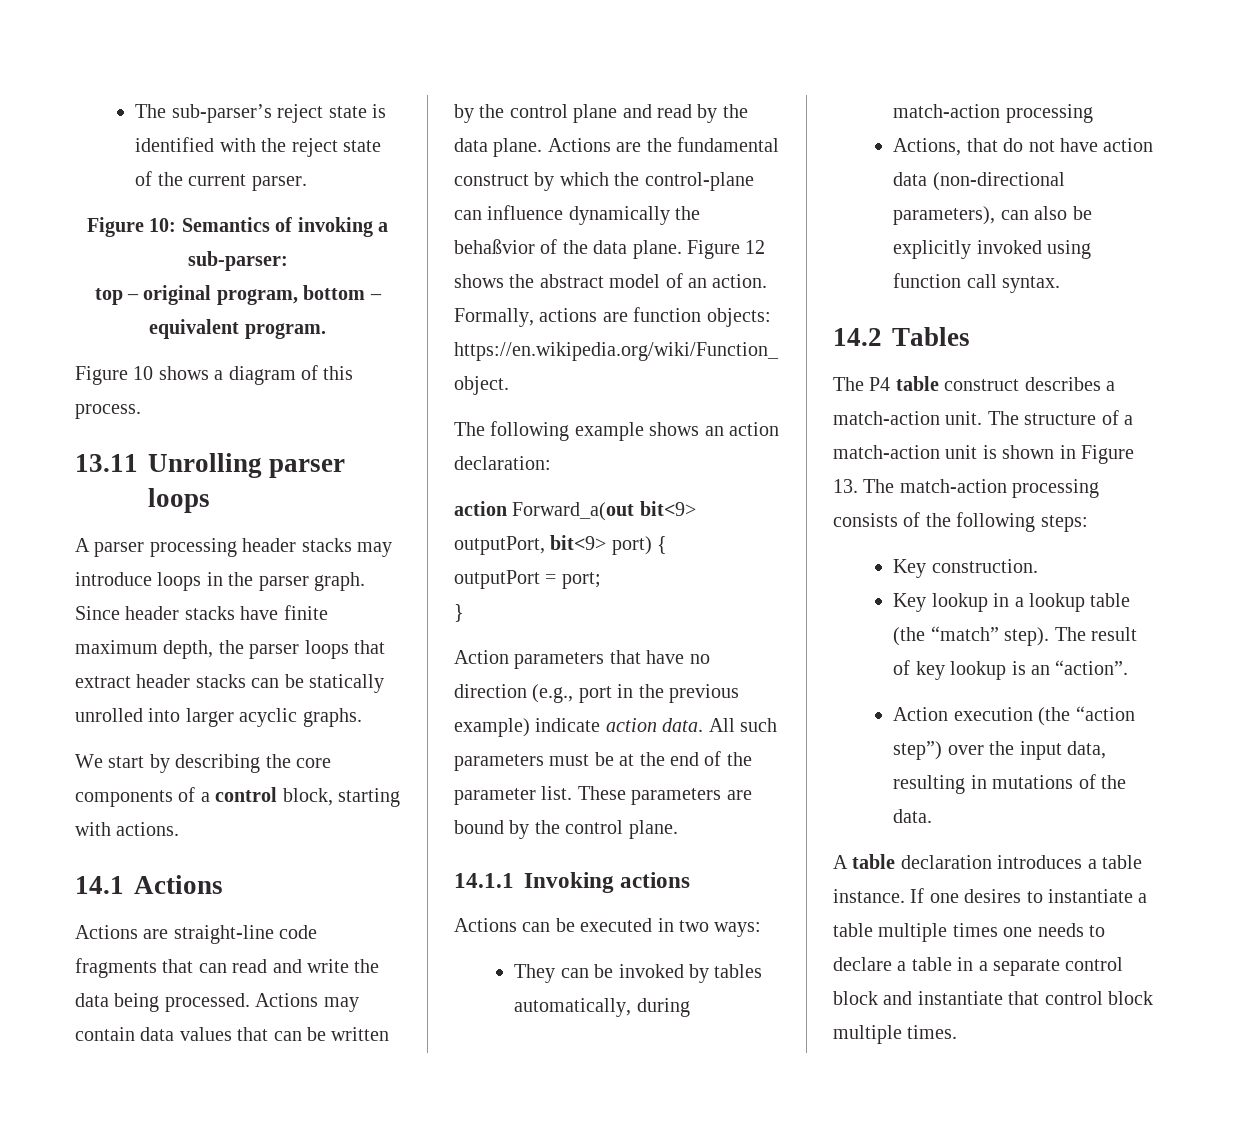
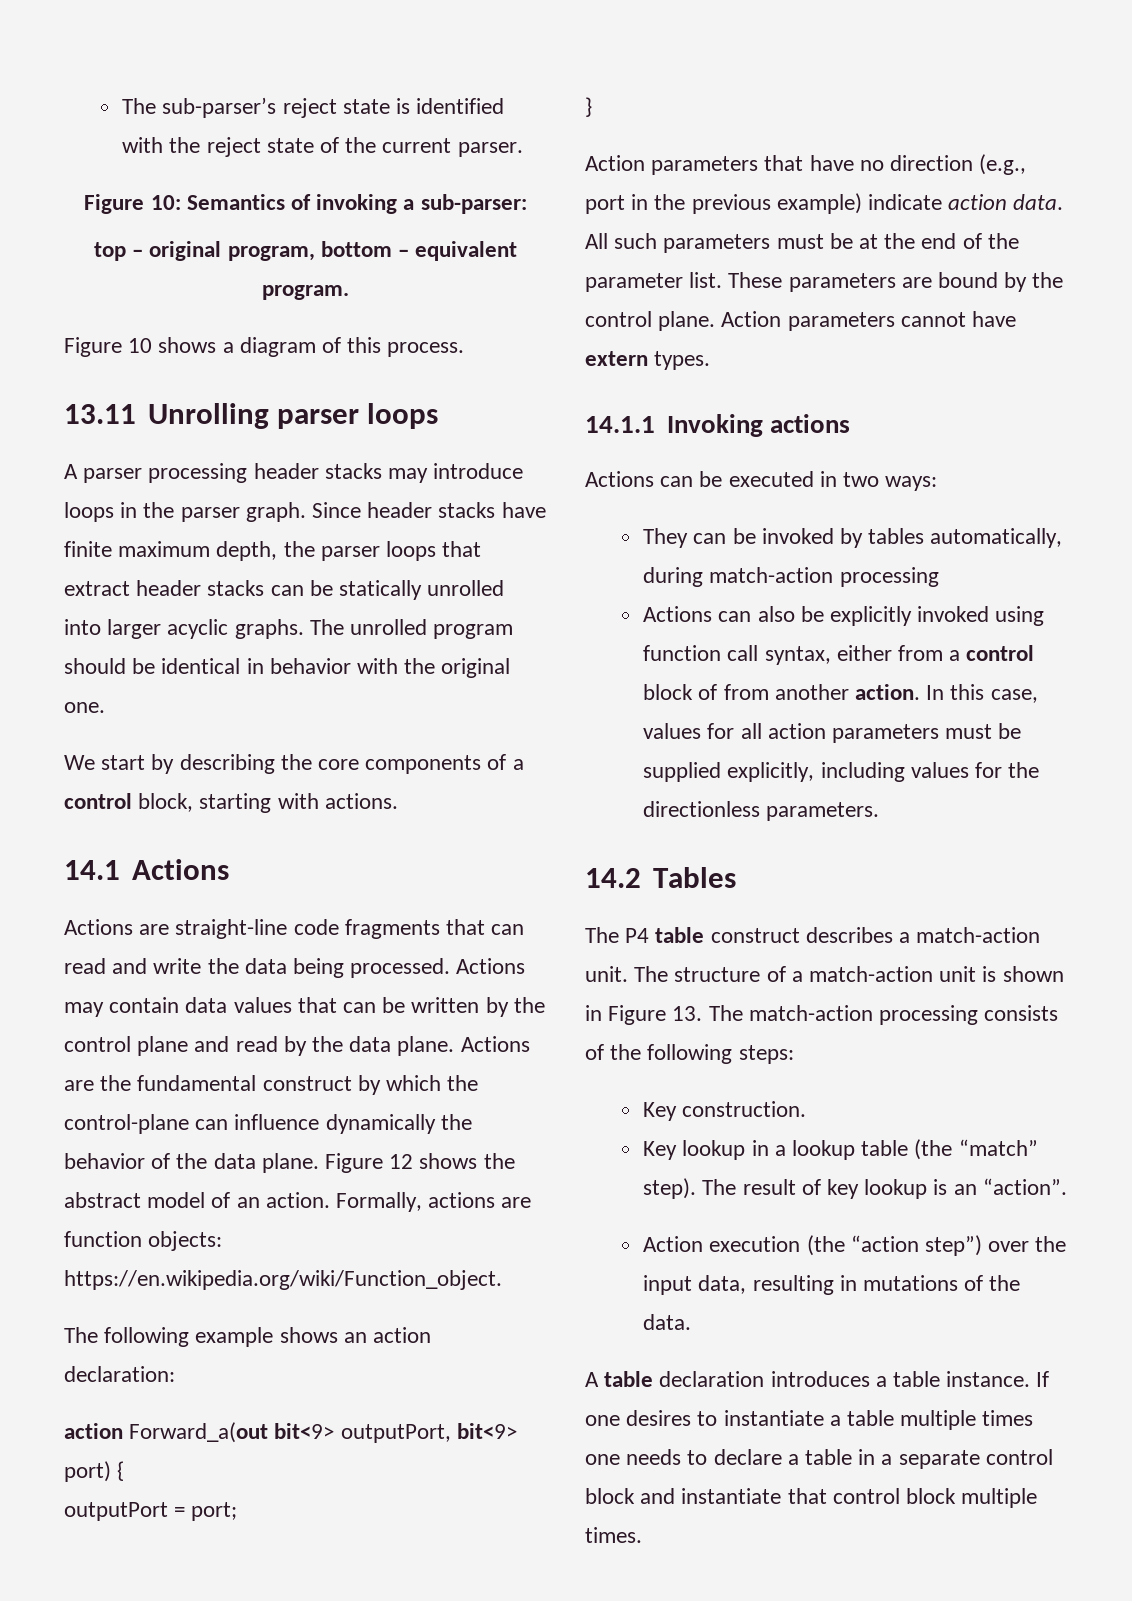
+ The unrolled program should be identical in behavior with the original one.
- Actions are the fundamental construct by which the control-plane can influence dynamically the behaßvior of the data plane.
+ Actions are the fundamental construct by which the control-plane can influence dynamically the behavior of the data plane.
+ Action parameters cannot have extern types.
- Actions, that do not have action data (non-directional parameters), can also be explicitly invoked using function call syntax.
+ Actions can also be explicitly invoked using function call syntax, either from a control block of from another action. In this case, values for all action parameters must be supplied explicitly, including values for the directionless parameters.

